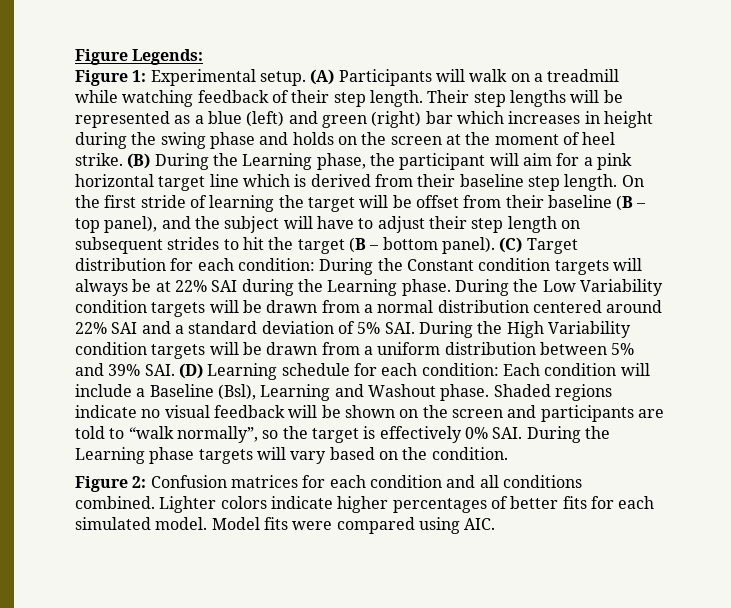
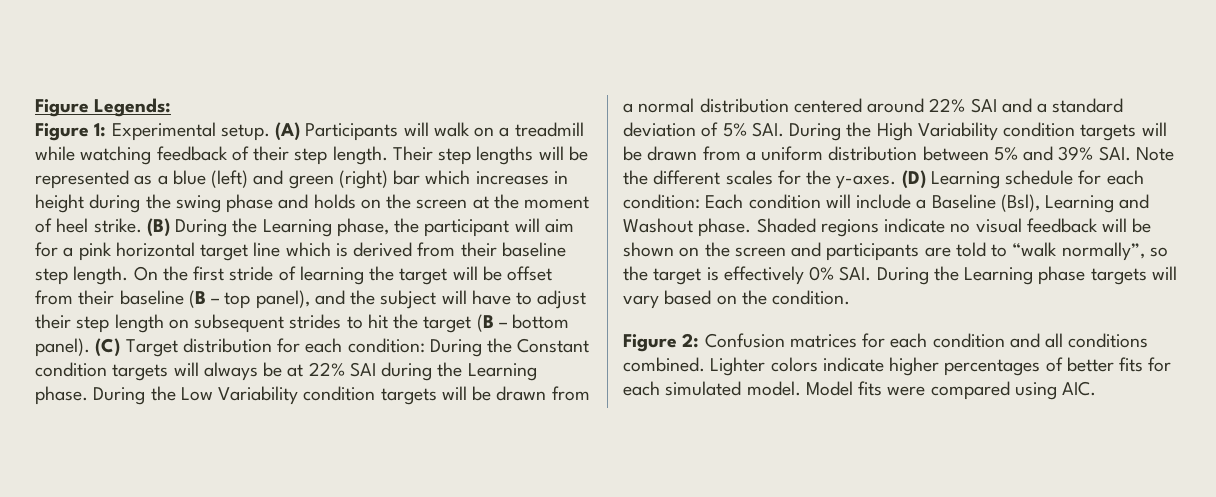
- During the Low Variability condition targets will be drawn from a normal distribution centered around 22% SAI and a standard deviation of 5% SAI. During the High Variability condition targets will be drawn from a uniform distribution between 5% and 39% SAI. (D) Learning schedule for each condition: Each condition will include a Baseline (Bsl), Learning and Washout phase.
+ During the Low Variability condition targets will be drawn from a normal distribution centered around 22% SAI and a standard deviation of 5% SAI. During the High Variability condition targets will be drawn from a uniform distribution between 5% and 39% SAI. Note the different scales for the y-axes. (D) Learning schedule for each condition: Each condition will include a Baseline (Bsl), Learning and Washout phase.

